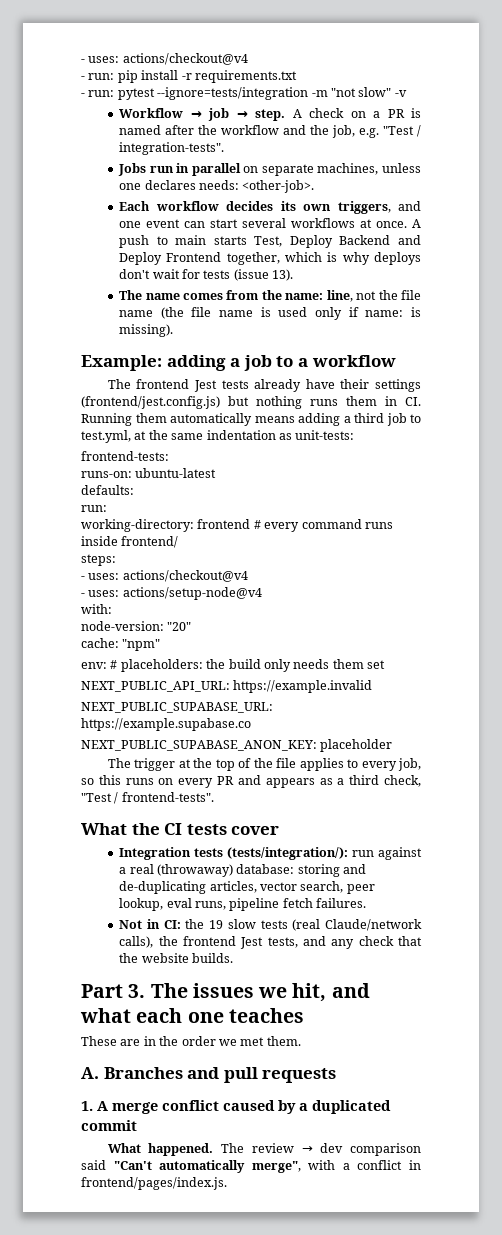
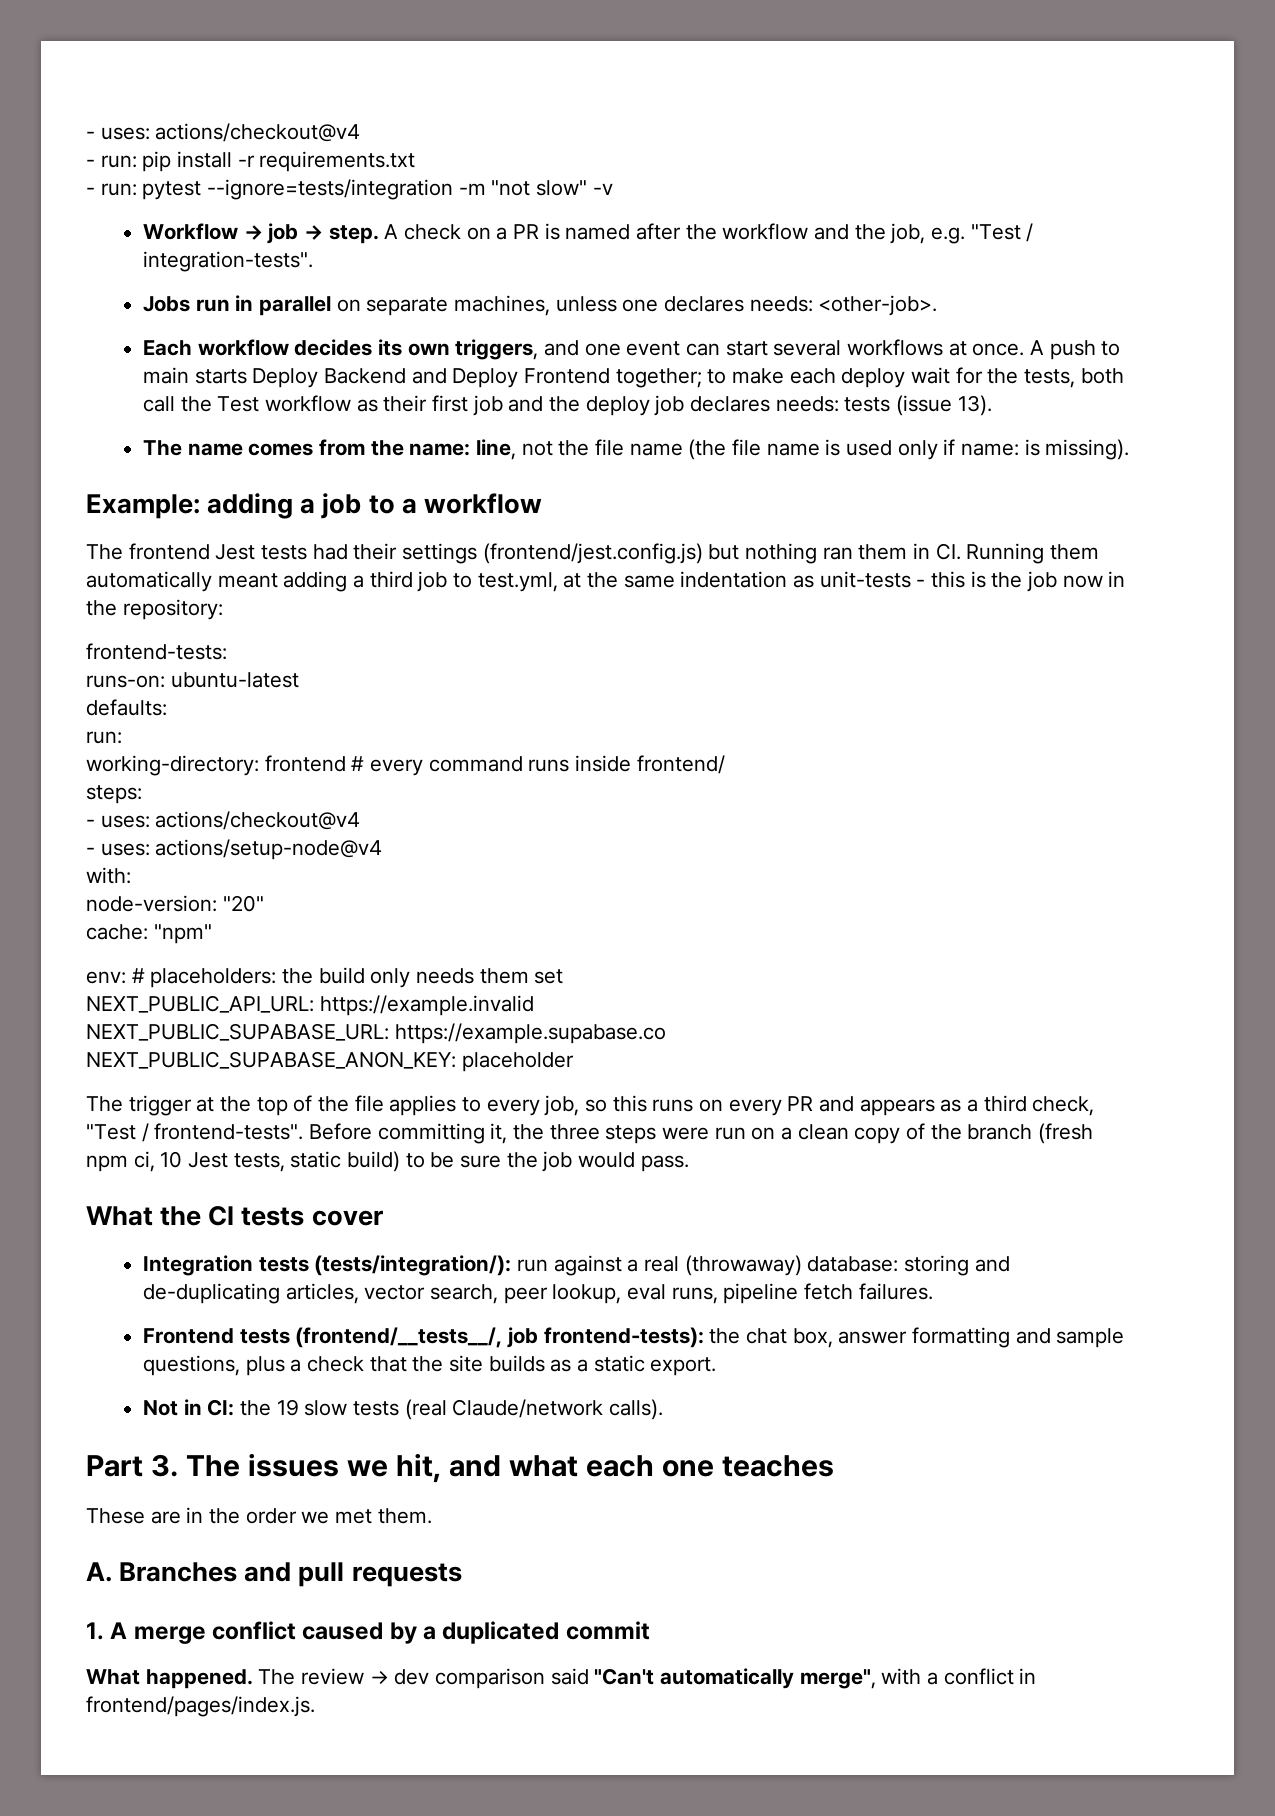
- A push to main starts Test, Deploy Backend and Deploy Frontend together, which is why deploys don't wait for tests (issue 13).
+ A push to main starts Deploy Backend and Deploy Frontend together; to make each deploy wait for the tests, both call the Test workflow as their first job and the deploy job declares needs: tests (issue 13).
- The frontend Jest tests already have their settings (frontend/jest.config.js) but nothing runs them in CI. Running them automatically means adding a third job to test.yml, at the same indentation as unit-tests:
+ The frontend Jest tests had their settings (frontend/jest.config.js) but nothing ran them in CI. Running them automatically meant adding a third job to test.yml, at the same indentation as unit-tests - this is the job now in the repository:
+ Before committing it, the three steps were run on a clean copy of the branch (fresh npm ci, 10 Jest tests, static build) to be sure the job would pass.
+ Frontend tests (frontend/__tests__/, job frontend-tests): the chat box, answer formatting and sample questions, plus a check that the site builds as a static export.
- Not in CI: the 19 slow tests (real Claude/network calls), the frontend Jest tests, and any check that the website builds.
+ Not in CI: the 19 slow tests (real Claude/network calls).

